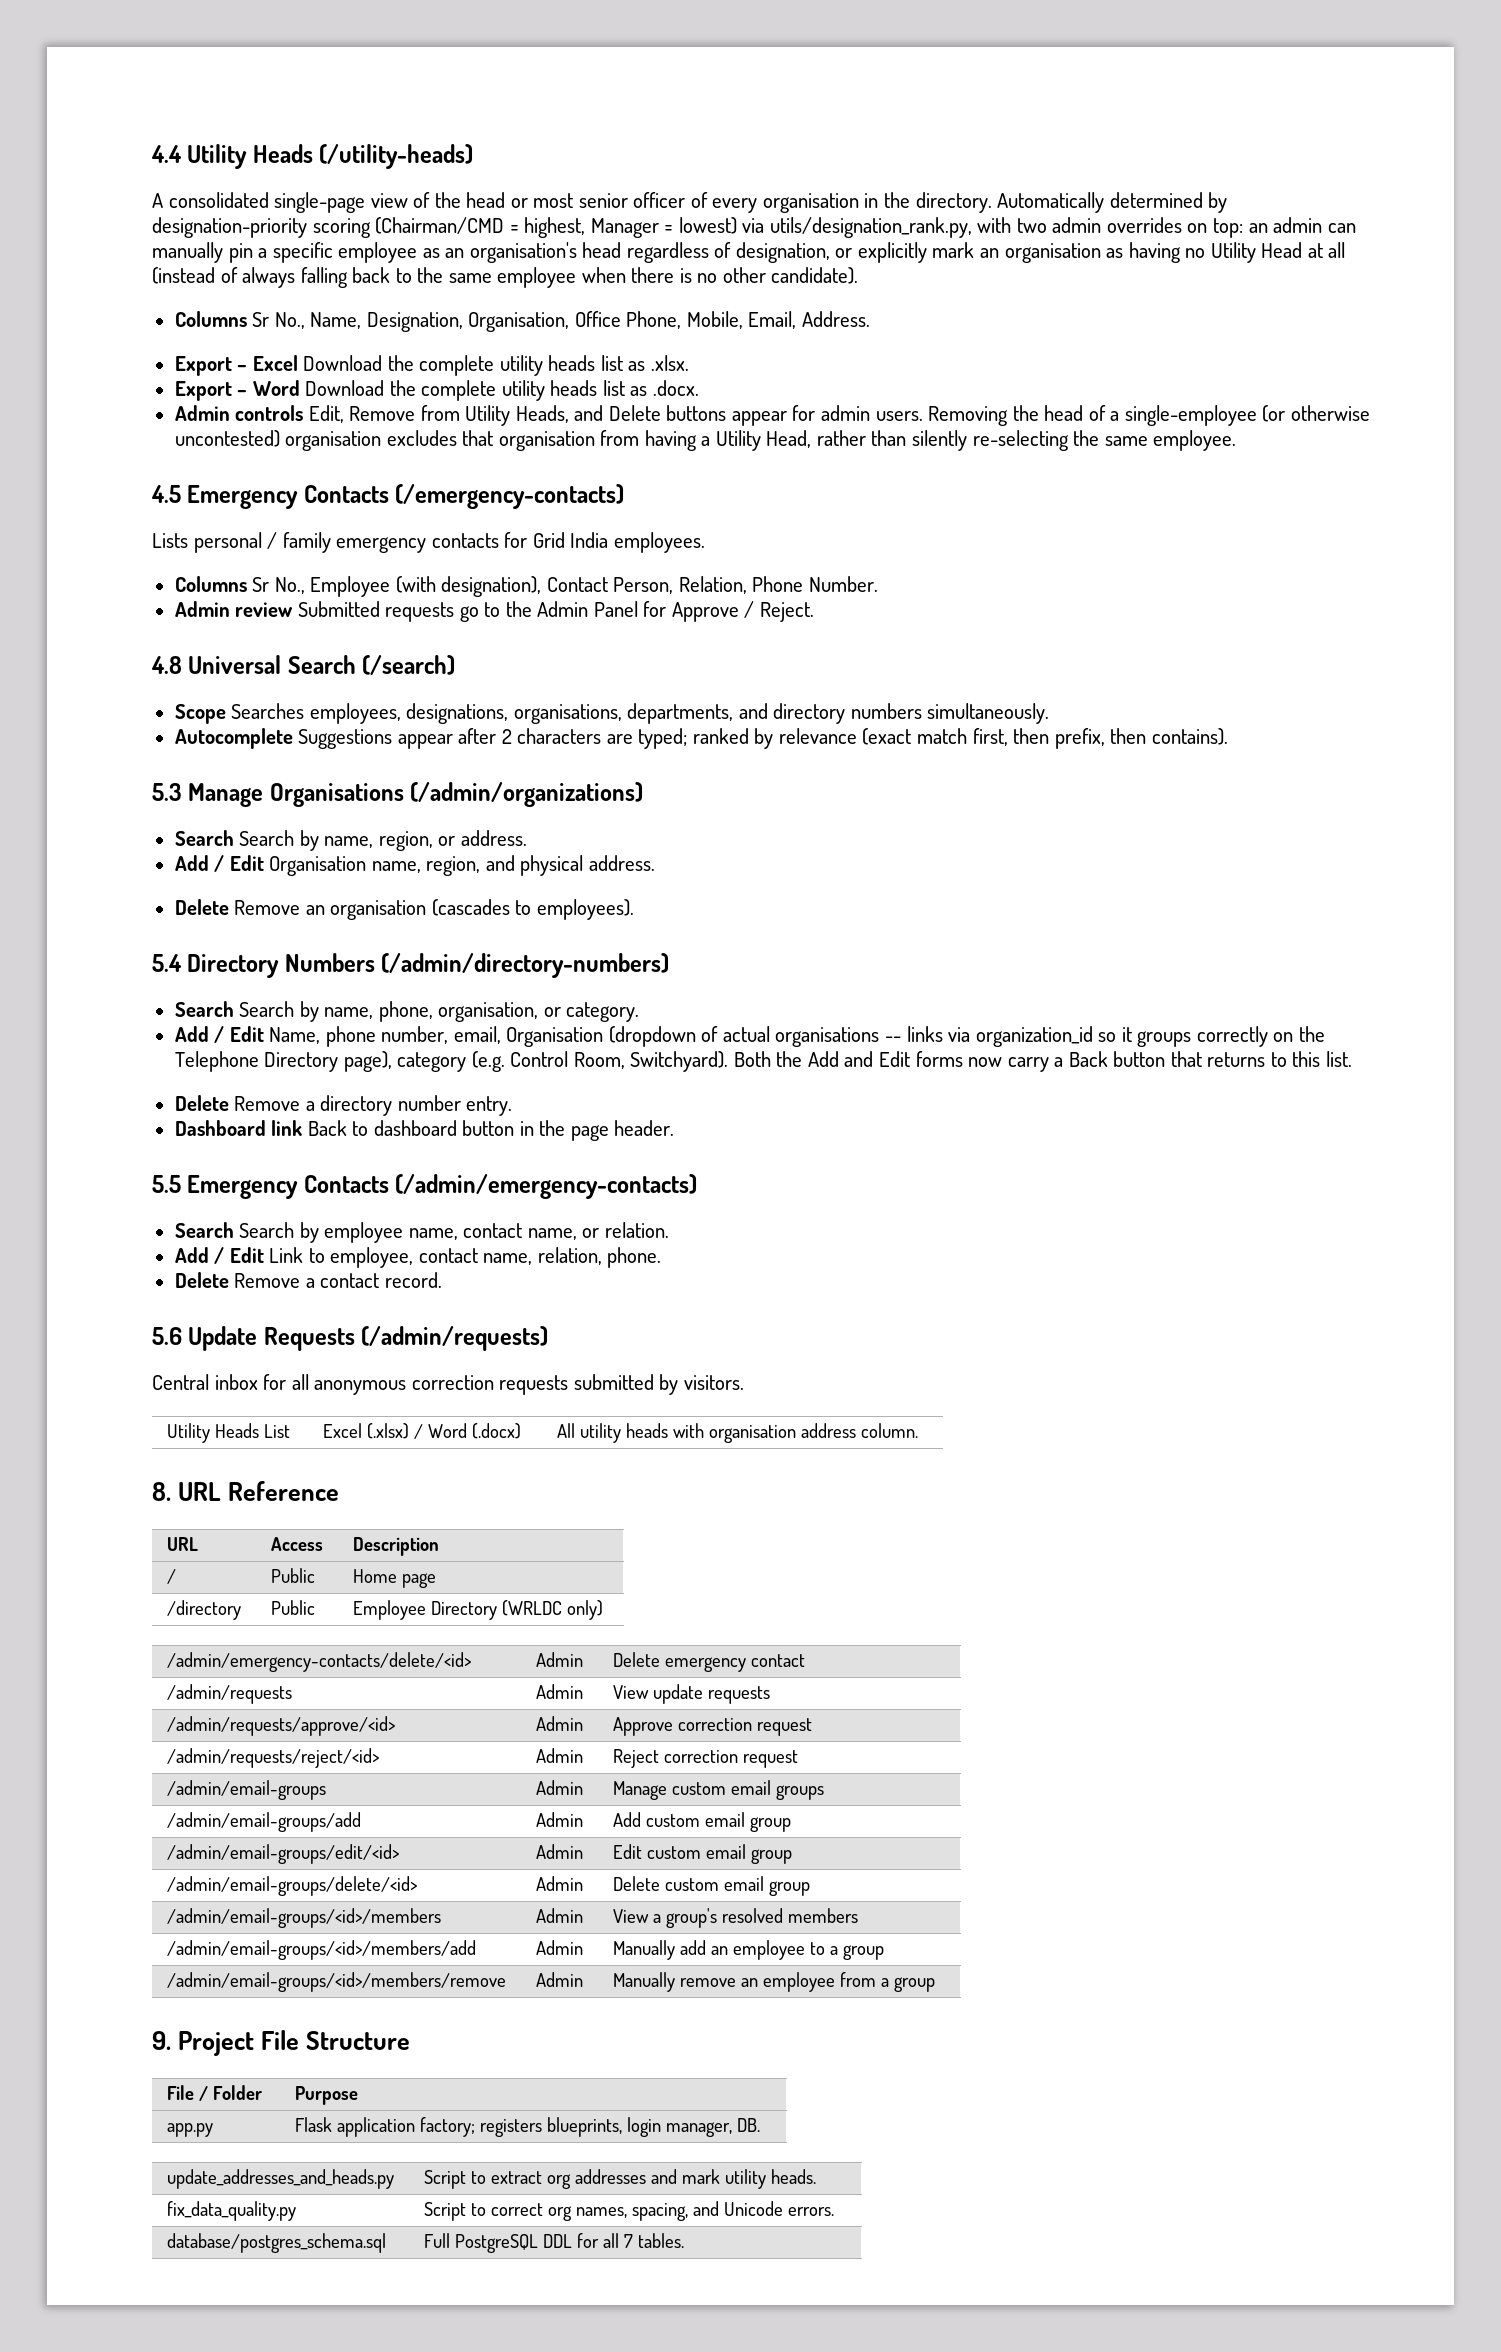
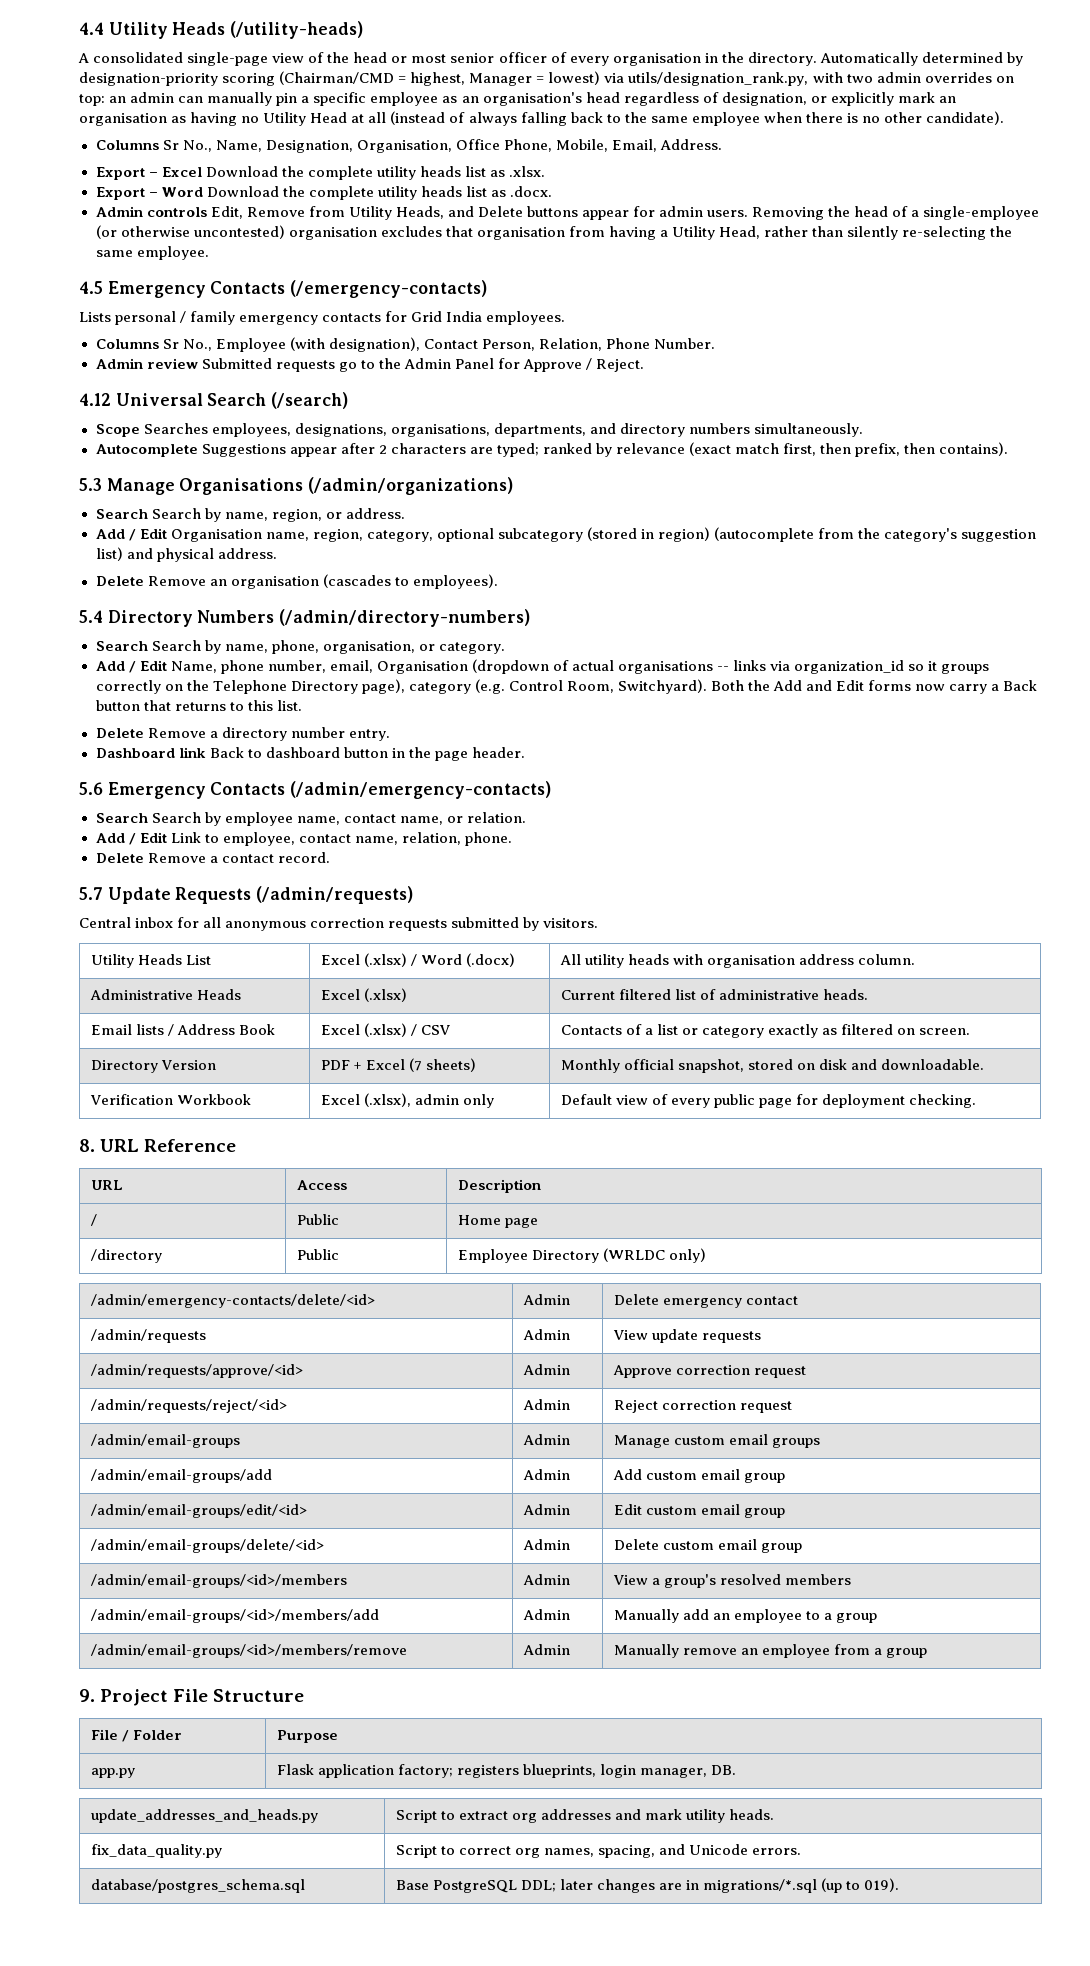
- 4.8 Universal Search (/search)
+ 4.12 Universal Search (/search)
- Add / Edit Organisation name, region, and physical address.
+ Add / Edit Organisation name, region, category, optional subcategory (stored in region) (autocomplete from the category's suggestion list) and physical address.
- 5.5 Emergency Contacts (/admin/emergency-contacts)
+ 5.6 Emergency Contacts (/admin/emergency-contacts)
- 5.6 Update Requests (/admin/requests)
+ 5.7 Update Requests (/admin/requests)
+ Administrative Heads | Excel (.xlsx) | Current filtered list of administrative heads.
+ Email lists / Address Book | Excel (.xlsx) / CSV | Contacts of a list or category exactly as filtered on screen.
+ Directory Version | PDF + Excel (7 sheets) | Monthly official snapshot, stored on disk and downloadable.
+ Verification Workbook | Excel (.xlsx), admin only | Default view of every public page for deployment checking.
- database/postgres_schema.sql | Full PostgreSQL DDL for all 7 tables.
+ database/postgres_schema.sql | Base PostgreSQL DDL; later changes are in migrations/*.sql (up to 019).

